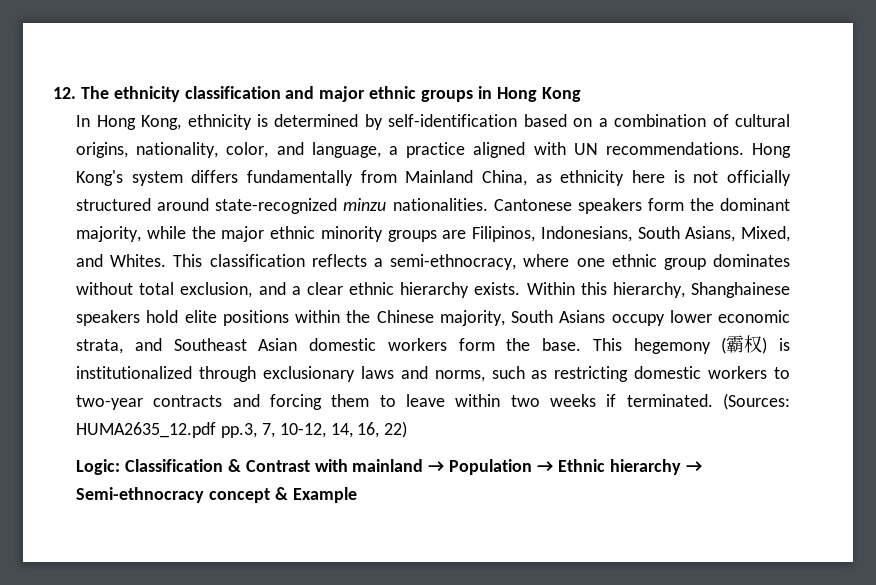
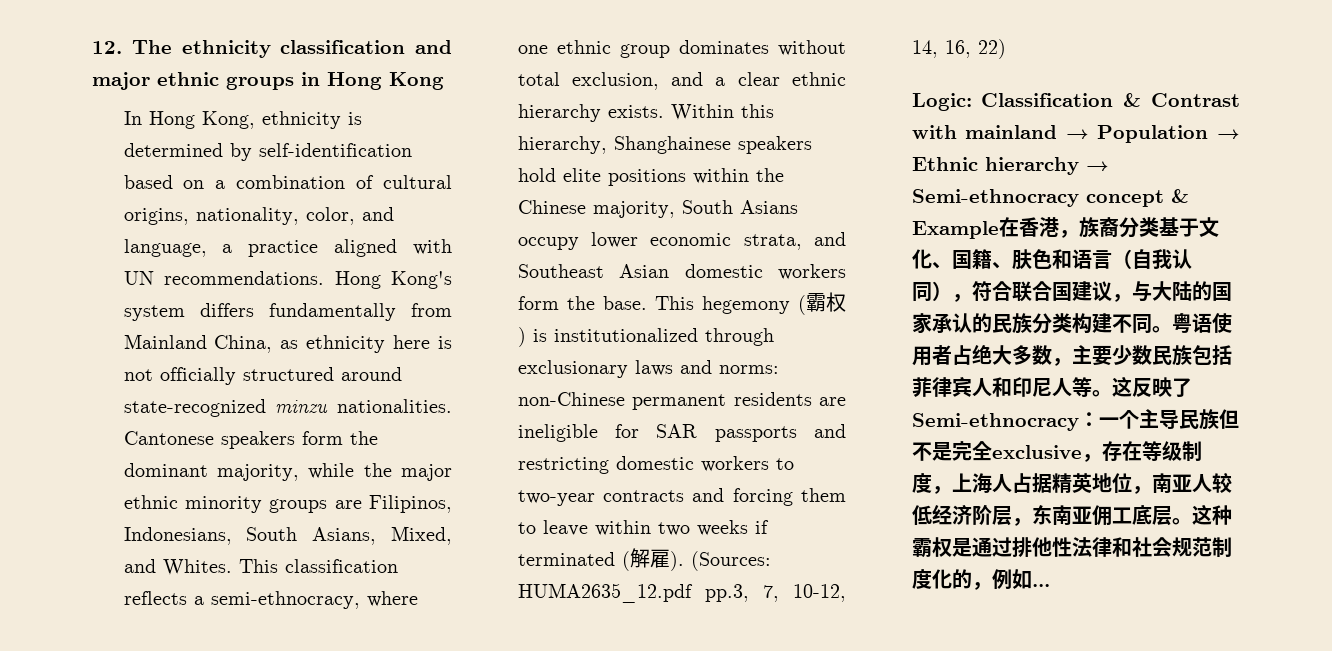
- This hegemony (霸权) is institutionalized through exclusionary laws and norms, such as restricting domestic workers to two-year contracts and forcing them to leave within two weeks if terminated.
+ This hegemony (霸权) is institutionalized through exclusionary laws and norms: non-Chinese permanent residents are ineligible for SAR passports and restricting domestic workers to two-year contracts and forcing them to leave within two weeks if terminated (解雇).
- Logic: Classification & Contrast with mainland → Population → Ethnic hierarchy → Semi-ethnocracy concept & Example
+ Logic: Classification & Contrast with mainland → Population → Ethnic hierarchy → Semi-ethnocracy concept & Example在香港，族裔分类基于文化、国籍、肤色和语言（自我认同），符合联合国建议，与大陆的国家承认的民族分类构建不同。粤语使用者占绝大多数，主要少数民族包括菲律宾人和印尼人等。这反映了Semi-ethnocracy：一个主导民族但不是完全exclusive，存在等级制度，上海人占据精英地位，南亚人较低经济阶层，东南亚佣工底层。这种霸权是通过排他性法律和社会规范制度化的，例如...

